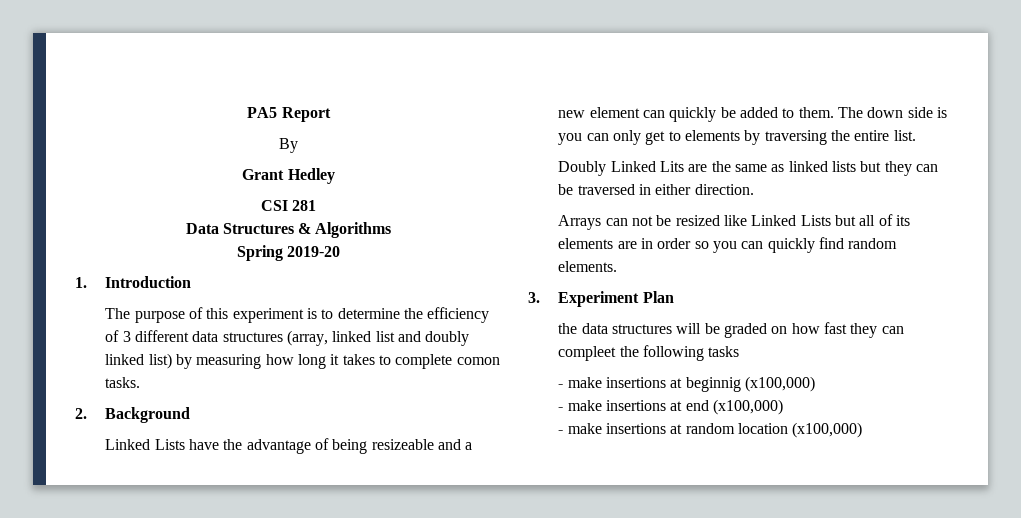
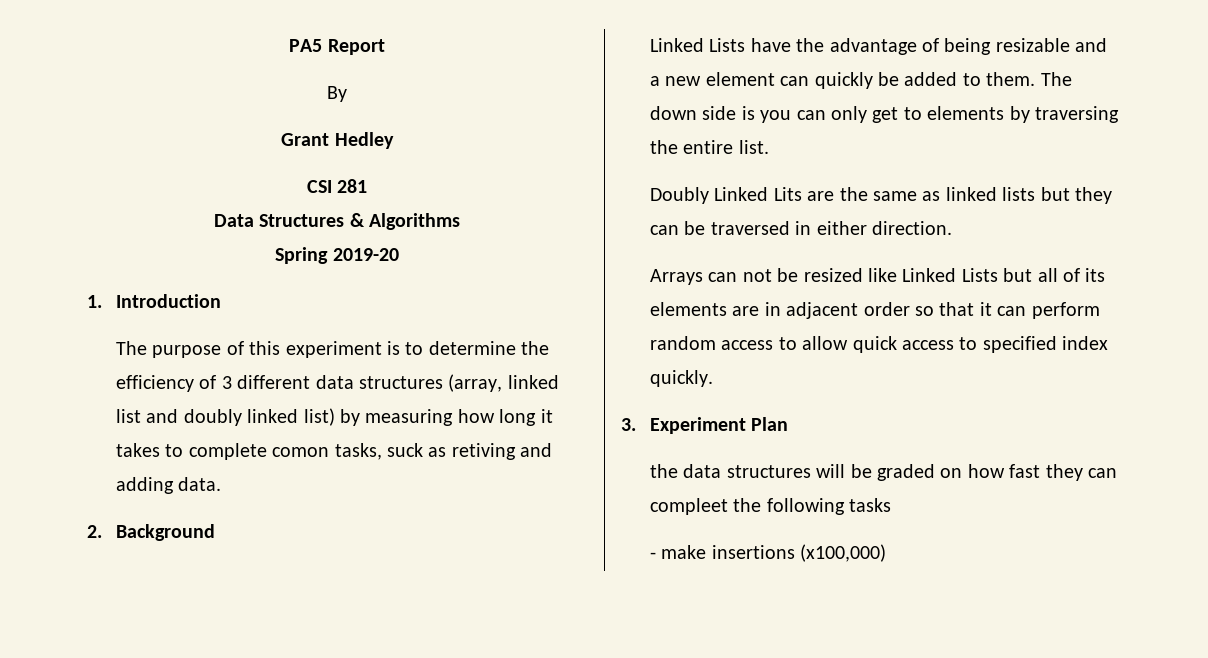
- The purpose of this experiment is to determine the efficiency of 3 different data structures (array, linked list and doubly linked list) by measuring how long it takes to complete comon tasks.
+ The purpose of this experiment is to determine the efficiency of 3 different data structures (array, linked list and doubly linked list) by measuring how long it takes to complete comon tasks, suck as retiving and adding data.
- Linked Lists have the advantage of being resizeable and a new element can quickly be added to them.
+ Linked Lists have the advantage of being resizable and a new element can quickly be added to them.
- Arrays can not be resized like Linked Lists but all of its elements are in order so you can quickly find random elements.
+ Arrays can not be resized like Linked Lists but all of its elements are in adjacent order so that it can perform random access to allow quick access to specified index quickly.
- - make insertions at beginnig (x100,000)
- - make insertions at end (x100,000)
- - make insertions at random location (x100,000)
+ - make insertions (x100,000)

